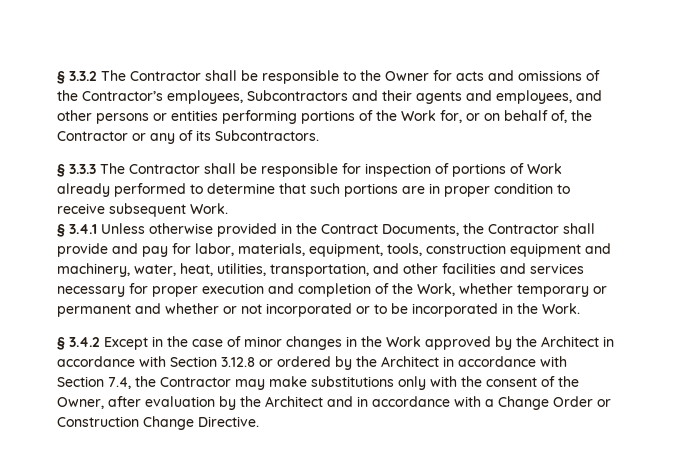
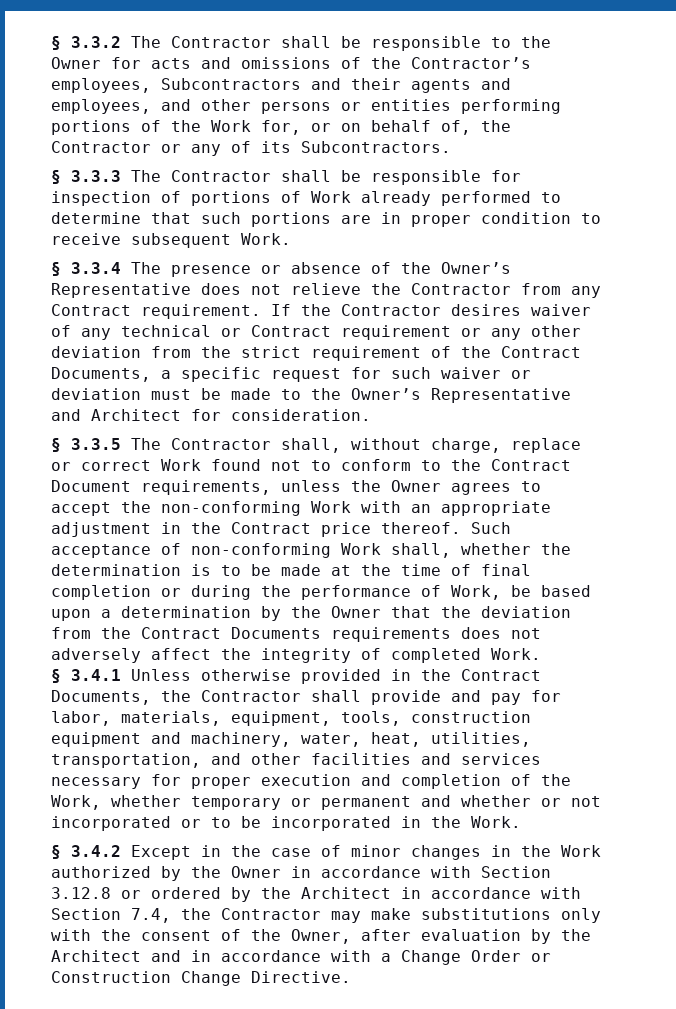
+ § 3.3.4 The presence or absence of the Owner’s Representative does not relieve the Contractor from any Contract requirement. If the Contractor desires waiver of any technical or Contract requirement or any other deviation from the strict requirement of the Contract Documents, a specific request for such waiver or deviation must be made to the Owner’s Representative and Architect for consideration.
+ § 3.3.5 The Contractor shall, without charge, replace or correct Work found not to conform to the Contract Document requirements, unless the Owner agrees to accept the non-conforming Work with an appropriate adjustment in the Contract price thereof. Such acceptance of non-conforming Work shall, whether the determination is to be made at the time of final completion or during the performance of Work, be based upon a determination by the Owner that the deviation from the Contract Documents requirements does not adversely affect the integrity of completed Work.
- § 3.4.2 Except in the case of minor changes in the Work approved by the Architect in accordance with Section 3.12.8 or ordered by the Architect in accordance with Section 7.4, the Contractor may make substitutions only with the consent of the Owner, after evaluation by the Architect and in accordance with a Change Order or Construction Change Directive.
+ § 3.4.2 Except in the case of minor changes in the Work authorized by the Owner in accordance with Section 3.12.8 or ordered by the Architect in accordance with Section 7.4, the Contractor may make substitutions only with the consent of the Owner, after evaluation by the Architect and in accordance with a Change Order or Construction Change Directive.

